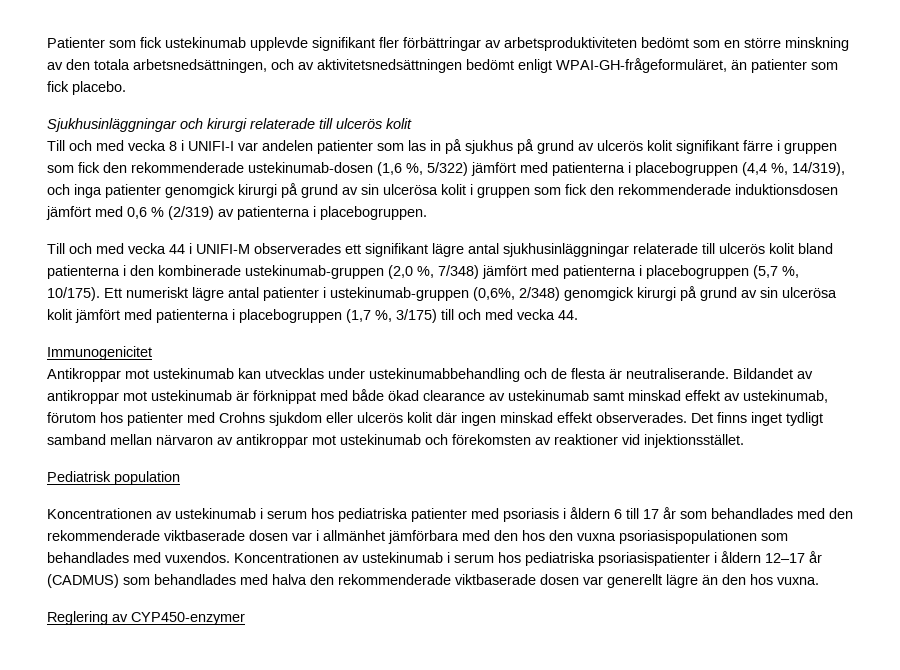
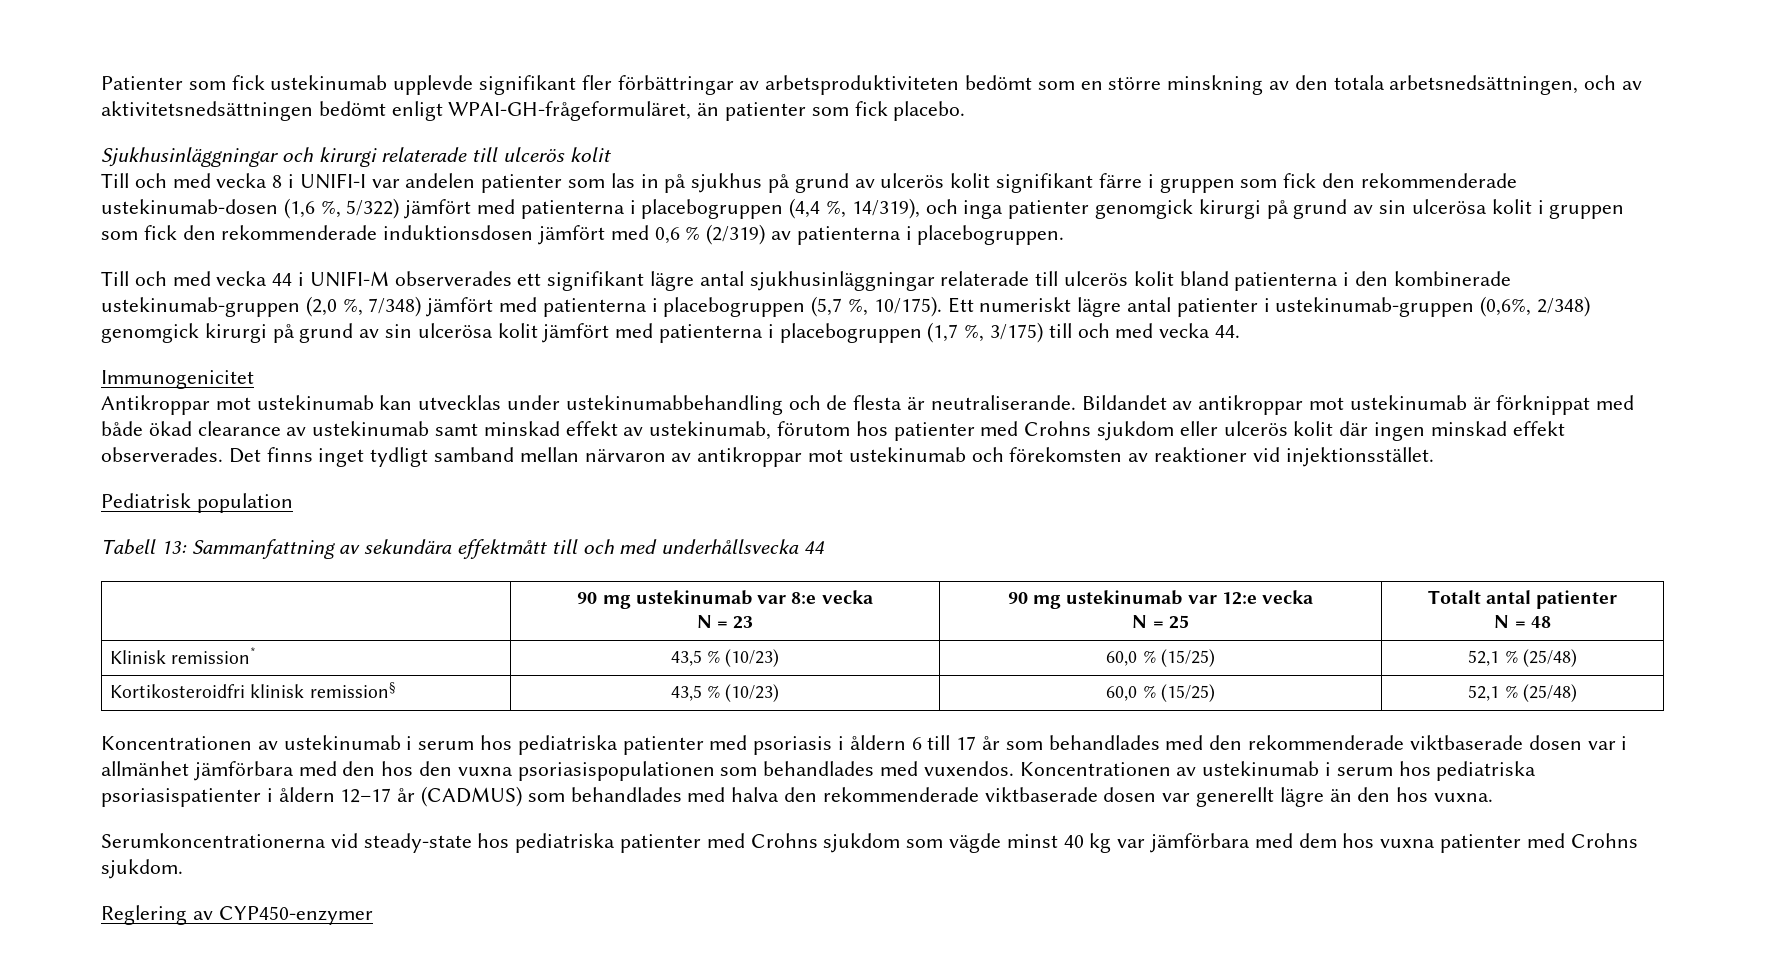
+ Tabell 13: Sammanfattning av sekundära effektmått till och med underhållsvecka 44
+ | 90 mg ustekinumab var 8:e vecka
+ N = 23 | 90 mg ustekinumab var 12:e vecka
+ N = 25 | Totalt antal patienter
+ N = 48
+ Klinisk remission* | 43,5 % (10/23) | 60,0 % (15/25) | 52,1 % (25/48)
+ Kortikosteroidfri klinisk remission§ | 43,5 % (10/23) | 60,0 % (15/25) | 52,1 % (25/48)
+ Serumkoncentrationerna vid steady-state hos pediatriska patienter med Crohns sjukdom som vägde minst 40 kg var jämförbara med dem hos vuxna patienter med Crohns sjukdom.

